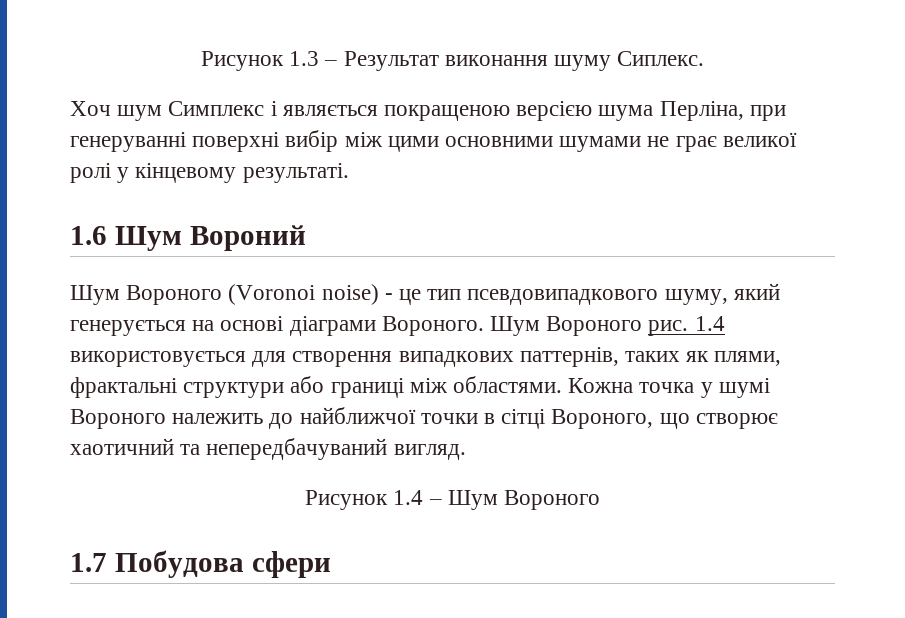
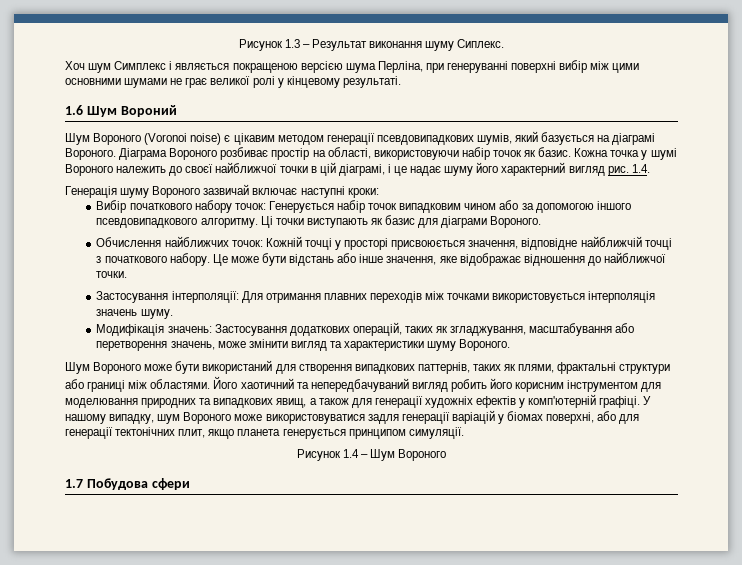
- Шум Вороного (Voronoi noise) - це тип псевдовипадкового шуму, який генерується на основі діаграми Вороного. Шум Вороного рис. 1.4 використовується для створення випадкових паттернів, таких як плями, фрактальні структури або границі між областями.
+ Шум Вороного (Voronoi noise) є цікавим методом генерації псевдовипадкових шумів, який базується на діаграмі Вороного. Діаграма Вороного розбиває простір на області, використовуючи набір точок як базис. Кожна точка у шумі Вороного належить до своєї найближчої точки в цій діаграмі, і це надає шуму його характерний вигляд рис. 1.4.
+ Генерація шуму Вороного зазвичай включає наступні кроки:
+ Вибір початкового набору точок: Генерується набір точок випадковим чином або за допомогою іншого псевдовипадкового алгоритму. Ці точки виступають як базис для діаграми Вороного.
+ Обчислення найближчих точок: Кожній точці у просторі присвоюється значення, відповідне найближчій точці з початкового набору. Це може бути відстань або інше значення, яке відображає відношення до найближчої точки.
+ Застосування інтерполяції: Для отримання плавних переходів між точками використовується інтерполяція значень шуму.
+ Модифікація значень: Застосування додаткових операцій, таких як згладжування, масштабування або перетворення значень, може змінити вигляд та характеристики шуму Вороного.
+ Шум Вороного може бути використаний для створення випадкових паттернів, таких як плями, фрактальні структури або границі між областями.
- Кожна точка у шумі Вороного належить до найближчої точки в сітці Вороного, що створює хаотичний та непередбачуваний вигляд.
+ Його хаотичний та непередбачуваний вигляд робить його корисним інструментом для моделювання природних та випадкових явищ, а також для генерації художніх ефектів у комп'ютерній графіці. У нашому випадку, шум Вороного може використовуватися задля генерації варіацій у біомах поверхні, або для генерації тектонічних плит, якщо планета генерується принципом симуляції.

